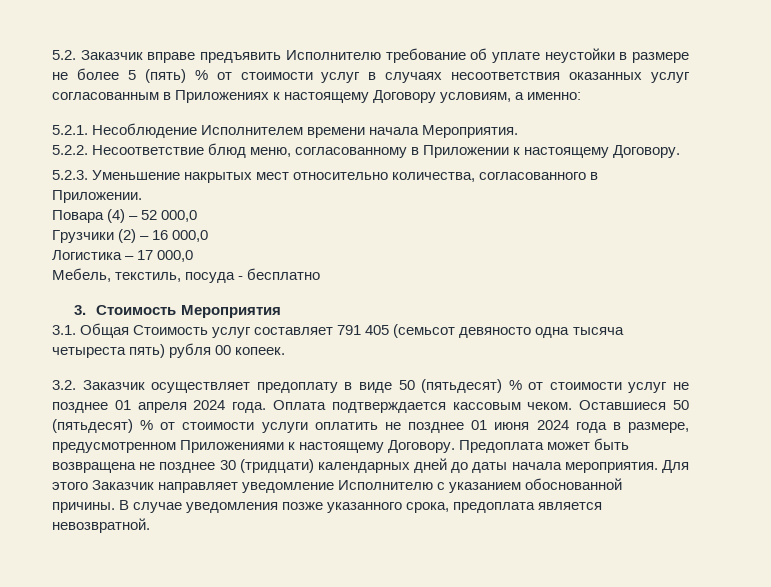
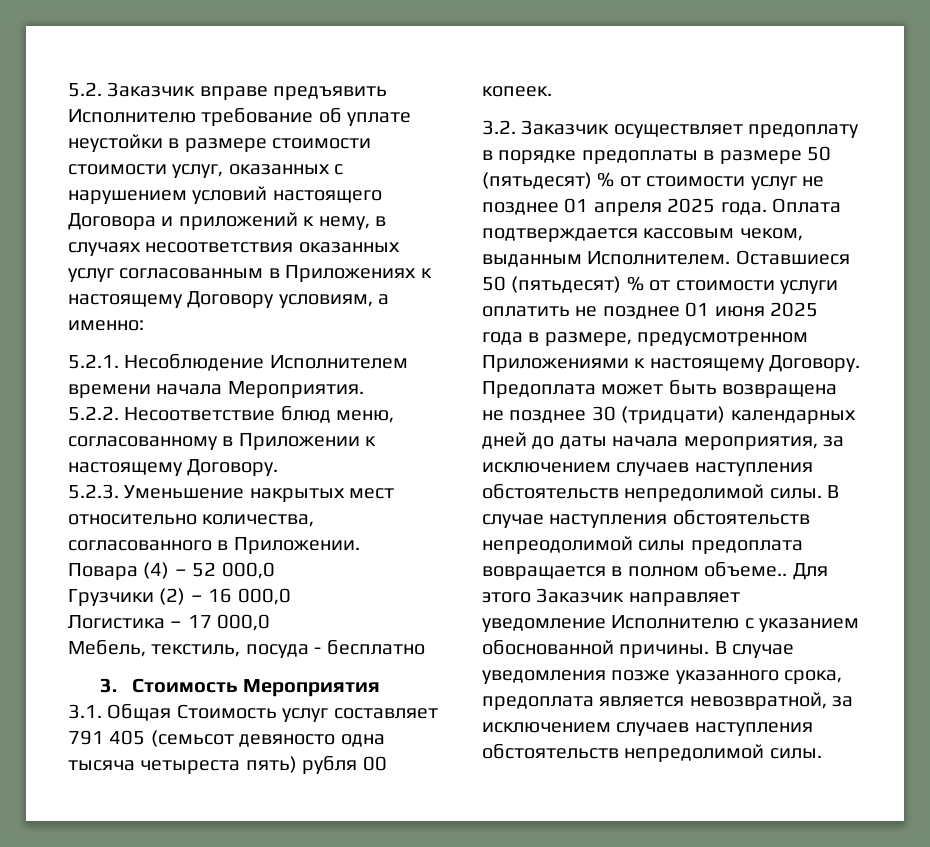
- 5.2. Заказчик вправе предъявить Исполнителю требование об уплате неустойки в размере не более 5 (пять) % от стоимости услуг в случаях несоответствия оказанных услуг согласованным в Приложениях к настоящему Договору условиям, а именно:
+ 5.2. Заказчик вправе предъявить Исполнителю требование об уплате неустойки в размере стоимости стоимости услуг, оказанных с нарушением условий настоящего Договора и приложений к нему, в случаях несоответствия оказанных услуг согласованным в Приложениях к настоящему Договору условиям, а именно:
- 3.2. Заказчик осуществляет предоплату в виде 50 (пятьдесят) % от стоимости услуг не позднее 01 апреля 2024 года.
+ 3.2. Заказчик осуществляет предоплату в порядке предоплаты в размере 50 (пятьдесят) % от стоимости услуг не позднее 01 апреля 2025 года.
- Оплата подтверждается кассовым чеком.
+ Оплата подтверждается кассовым чеком, выданным Исполнителем.
- Оставшиеся 50 (пятьдесят) % от стоимости услуги оплатить не позднее 01 июня 2024 года в размере, предусмотренном Приложениями к настоящему Договору.
+ Оставшиеся 50 (пятьдесят) % от стоимости услуги оплатить не позднее 01 июня 2025 года в размере, предусмотренном Приложениями к настоящему Договору.
- Предоплата может быть возвращена не позднее 30 (тридцати) календарных дней до даты начала мероприятия.
+ Предоплата может быть возвращена не позднее 30 (тридцати) календарных дней до даты начала мероприятия, за исключением случаев наступления обстоятельств непредолимой силы. В случае наступления обстоятельств непреодолимой силы предоплата вовращается в полном объеме..
- В случае уведомления позже указанного срока, предоплата является невозвратной.
+ В случае уведомления позже указанного срока, предоплата является невозвратной, за исключением случаев наступления обстоятельств непредолимой силы.

